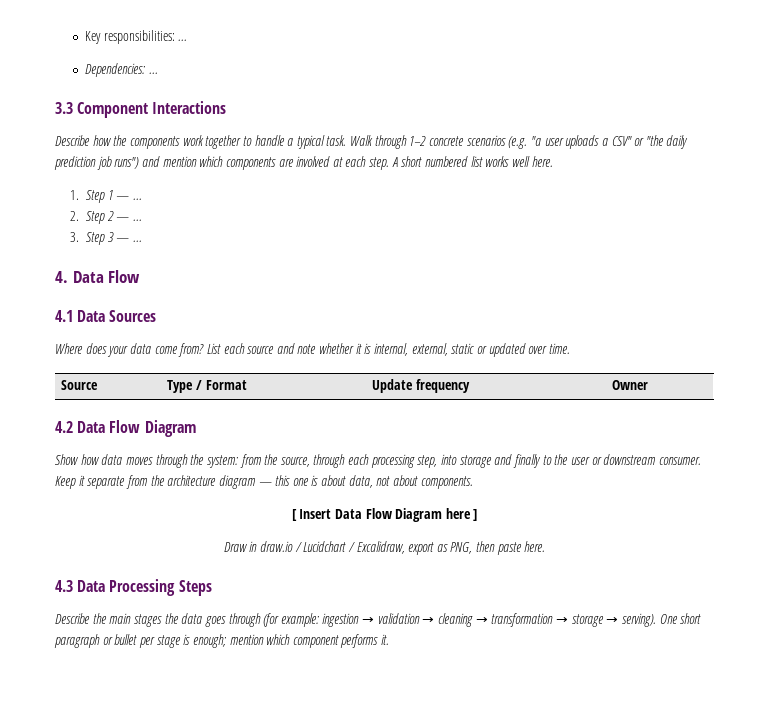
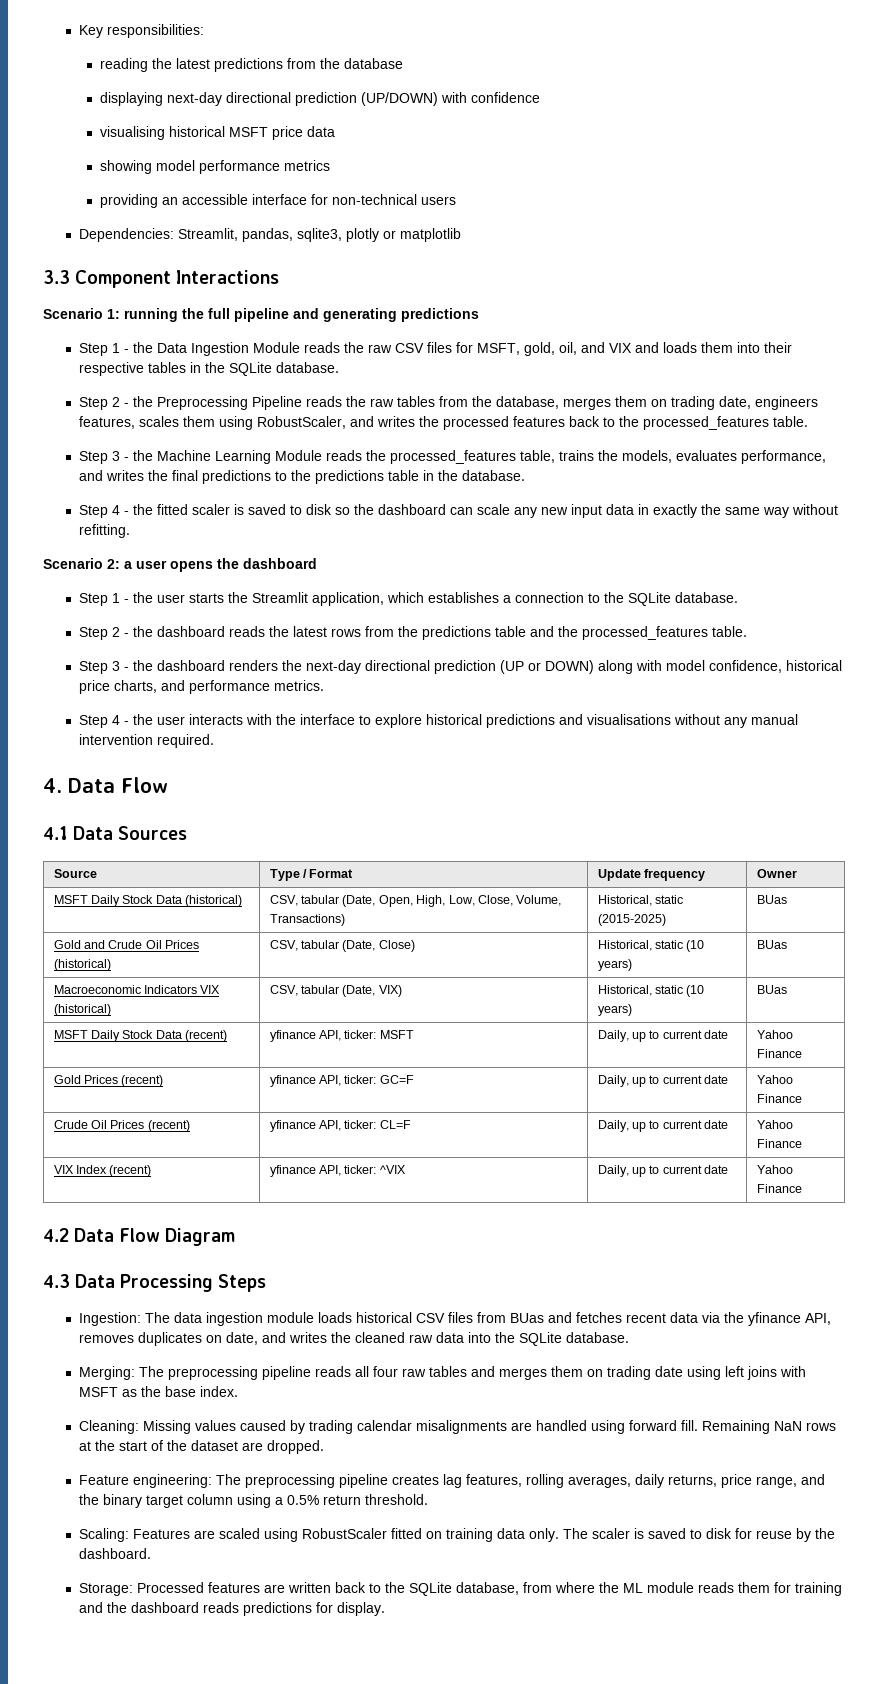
- Key responsibilities: ...
- Dependencies: ...
+ Key responsibilities:
+ reading the latest predictions from the database
+ displaying next-day directional prediction (UP/DOWN) with confidence
+ visualising historical MSFT price data
+ showing model performance metrics
+ providing an accessible interface for non-technical users
+ Dependencies: Streamlit, pandas, sqlite3, plotly or matplotlib
  3.3 Component Interactions
- Describe how the components work together to handle a typical task. Walk through 1–2 concrete scenarios (e.g. "a user uploads a CSV" or "the daily prediction job runs") and mention which components are involved at each step. A short numbered list works well here.
- 1. Step 1 — ...
- 2. Step 2 — ...
- 3. Step 3 — ...
+ Scenario 1: running the full pipeline and generating predictions
+ Step 1 - the Data Ingestion Module reads the raw CSV files for MSFT, gold, oil, and VIX and loads them into their respective tables in the SQLite database.
+ Step 2 - the Preprocessing Pipeline reads the raw tables from the database, merges them on trading date, engineers features, scales them using RobustScaler, and writes the processed features back to the processed_features table.
+ Step 3 - the Machine Learning Module reads the processed_features table, trains the models, evaluates performance, and writes the final predictions to the predictions table in the database.
+ Step 4 - the fitted scaler is saved to disk so the dashboard can scale any new input data in exactly the same way without refitting.
+ Scenario 2: a user opens the dashboard
+ Step 1 - the user starts the Streamlit application, which establishes a connection to the SQLite database.
+ Step 2 - the dashboard reads the latest rows from the predictions table and the processed_features table.
+ Step 3 - the dashboard renders the next-day directional prediction (UP or DOWN) along with model confidence, historical price charts, and performance metrics.
+ Step 4 - the user interacts with the interface to explore historical predictions and visualisations without any manual intervention required.
- Where does your data come from? List each source and note whether it is internal, external, static or updated over time.
+ MSFT Daily Stock Data (historical) | CSV, tabular (Date, Open, High, Low, Close, Volume, Transactions) | Historical, static (2015-2025) | BUas
+ Gold and Crude Oil Prices (historical) | CSV, tabular (Date, Close) | Historical, static (10 years) | BUas
+ Macroeconomic Indicators VIX (historical) | CSV, tabular (Date, VIX) | Historical, static (10 years) | BUas
+ MSFT Daily Stock Data (recent) | yfinance API, ticker: MSFT | Daily, up to current date | Yahoo Finance
+ Gold Prices (recent) | yfinance API, ticker: GC=F | Daily, up to current date | Yahoo Finance
+ Crude Oil Prices (recent) | yfinance API, ticker: CL=F | Daily, up to current date | Yahoo Finance
+ VIX Index (recent) | yfinance API, ticker: ^VIX | Daily, up to current date | Yahoo Finance
  4.2 Data Flow Diagram
- Show how data moves through the system: from the source, through each processing step, into storage and finally to the user or downstream consumer. Keep it separate from the architecture diagram — this one is about data, not about components.
- [ Insert Data Flow Diagram here ]
- Draw in draw.io / Lucidchart / Excalidraw, export as PNG, then paste here.
  4.3 Data Processing Steps
- Describe the main stages the data goes through (for example: ingestion → validation → cleaning → transformation → storage → serving). One short paragraph or bullet per stage is enough; mention which component performs it.
+ Ingestion: The data ingestion module loads historical CSV files from BUas and fetches recent data via the yfinance API, removes duplicates on date, and writes the cleaned raw data into the SQLite database.
+ Merging: The preprocessing pipeline reads all four raw tables and merges them on trading date using left joins with MSFT as the base index.
+ Cleaning: Missing values caused by trading calendar misalignments are handled using forward fill. Remaining NaN rows at the start of the dataset are dropped.
+ Feature engineering: The preprocessing pipeline creates lag features, rolling averages, daily returns, price range, and the binary target column using a 0.5% return threshold.
+ Scaling: Features are scaled using RobustScaler fitted on training data only. The scaler is saved to disk for reuse by the dashboard.
+ Storage: Processed features are written back to the SQLite database, from where the ML module reads them for training and the dashboard reads predictions for display.

